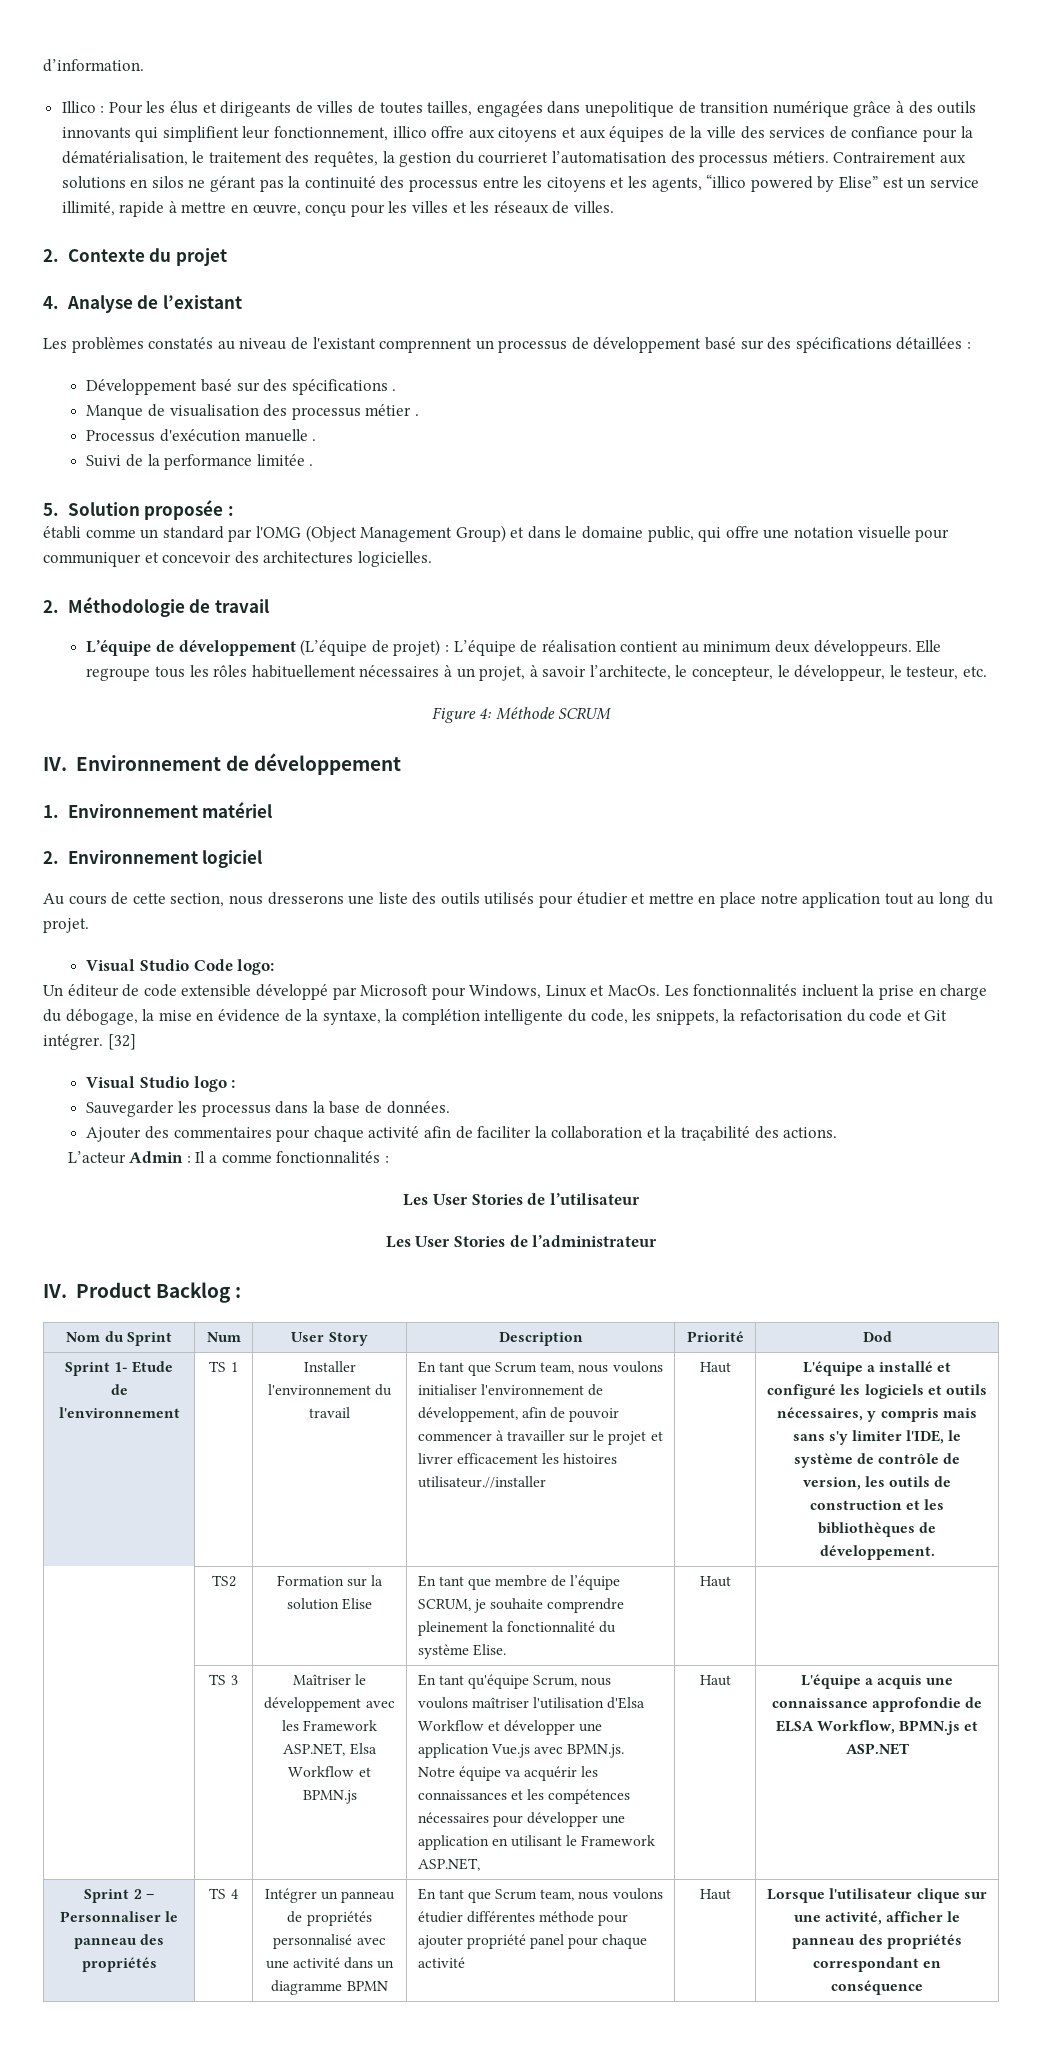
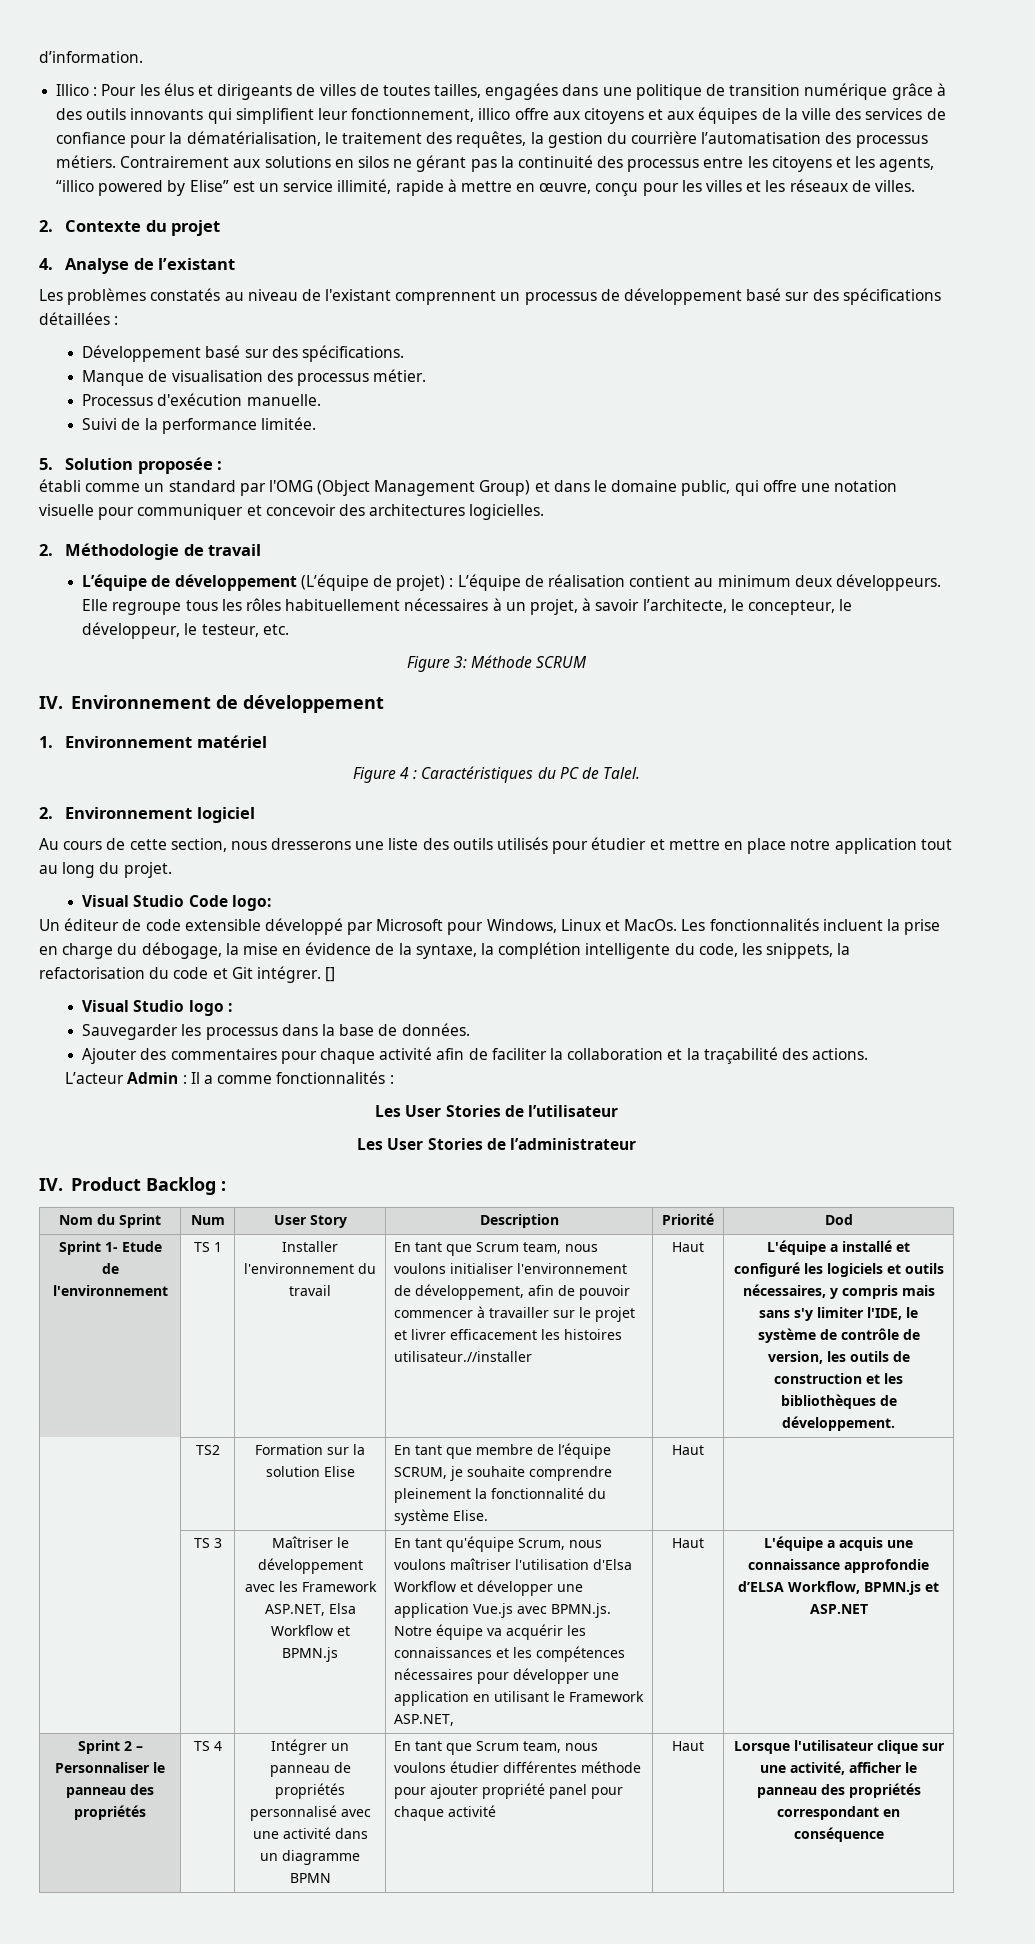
- Illico : Pour les élus et dirigeants de villes de toutes tailles, engagées dans unepolitique de transition numérique grâce à des outils innovants qui simplifient leur fonctionnement, illico offre aux citoyens et aux équipes de la ville des services de confiance pour la dématérialisation, le traitement des requêtes, la gestion du courrieret l’automatisation des processus métiers.
+ Illico : Pour les élus et dirigeants de villes de toutes tailles, engagées dans une politique de transition numérique grâce à des outils innovants qui simplifient leur fonctionnement, illico offre aux citoyens et aux équipes de la ville des services de confiance pour la dématérialisation, le traitement des requêtes, la gestion du courrière l’automatisation des processus métiers.
- Développement basé sur des spécifications .
+ Développement basé sur des spécifications.
- Manque de visualisation des processus métier .
+ Manque de visualisation des processus métier.
- Processus d'exécution manuelle .
+ Processus d'exécution manuelle.
- Suivi de la performance limitée .
+ Suivi de la performance limitée.
- Figure 4: Méthode SCRUM
+ Figure 3: Méthode SCRUM
+ Figure 4 : Caractéristiques du PC de Talel.
- [32]
+ []
- L'équipe a acquis une connaissance approfondie de ELSA Workflow, BPMN.js et ASP.NET
+ L'équipe a acquis une connaissance approfondie d’ELSA Workflow, BPMN.js et ASP.NET

